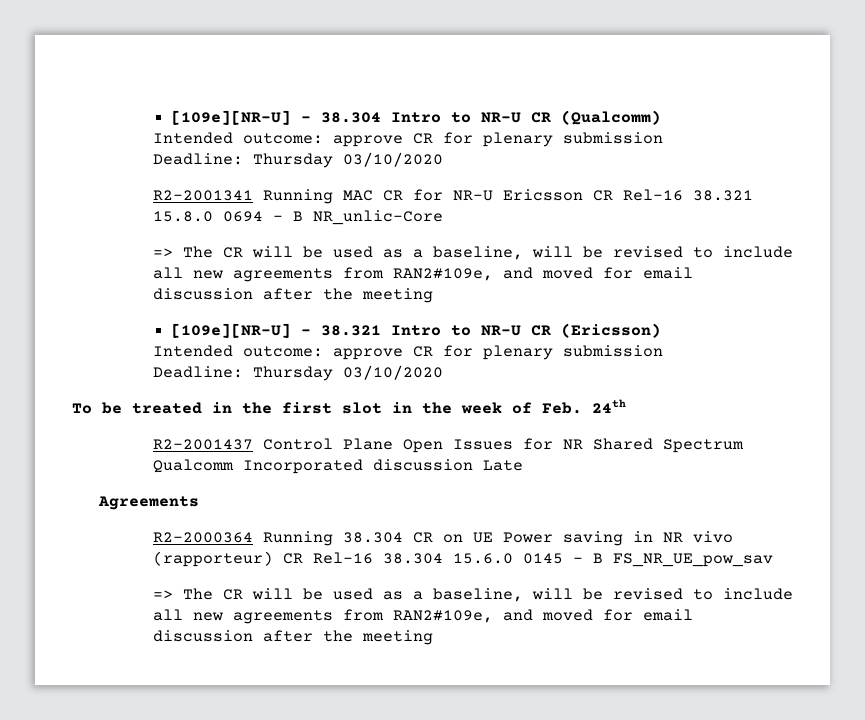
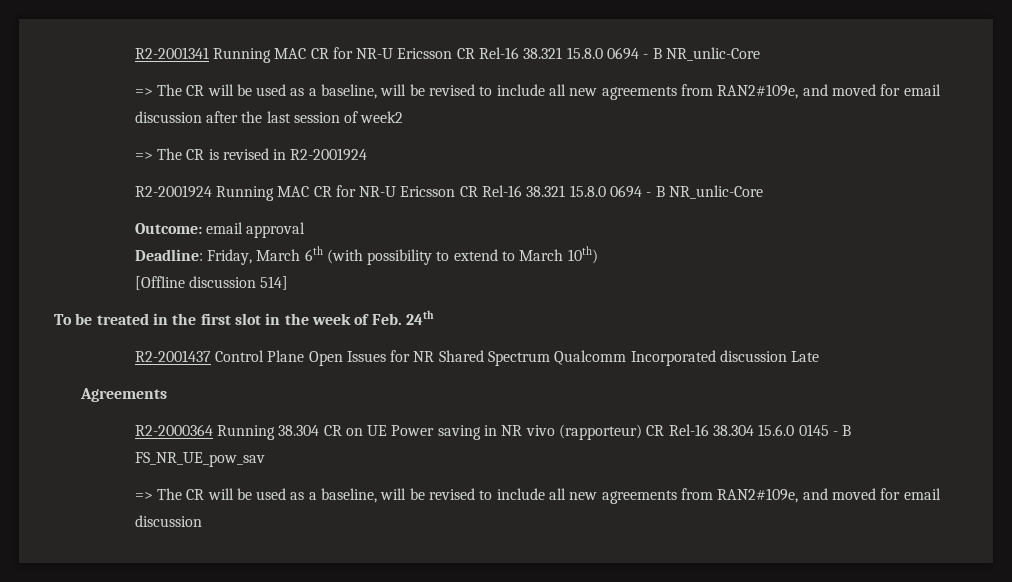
- [109e][NR-U] – 38.304 Intro to NR-U CR (Qualcomm)
- Intended outcome: approve CR for plenary submission
- Deadline: Thursday 03/10/2020
  R2-2001341 Running MAC CR for NR-U Ericsson CR Rel-16 38.321 15.8.0 0694 - B NR_unlic-Core
- => The CR will be used as a baseline, will be revised to include all new agreements from RAN2#109e, and moved for email discussion after the meeting
- [109e][NR-U] – 38.321 Intro to NR-U CR (Ericsson)
- Intended outcome: approve CR for plenary submission
- Deadline: Thursday 03/10/2020
+ => The CR will be used as a baseline, will be revised to include all new agreements from RAN2#109e, and moved for email discussion after the last session of week2
+ => The CR is revised in R2-2001924
+ R2-2001924 Running MAC CR for NR-U Ericsson CR Rel-16 38.321 15.8.0 0694 - B NR_unlic-Core
+ Outcome: email approval
+ Deadline: Friday, March 6th (with possibility to extend to March 10th)
+ [Offline discussion 514]
  R2-2000364 Running 38.304 CR on UE Power saving in NR vivo (rapporteur) CR Rel-16 38.304 15.6.0 0145 - B FS_NR_UE_pow_sav
- => The CR will be used as a baseline, will be revised to include all new agreements from RAN2#109e, and moved for email discussion after the meeting
+ => The CR will be used as a baseline, will be revised to include all new agreements from RAN2#109e, and moved for email discussion

